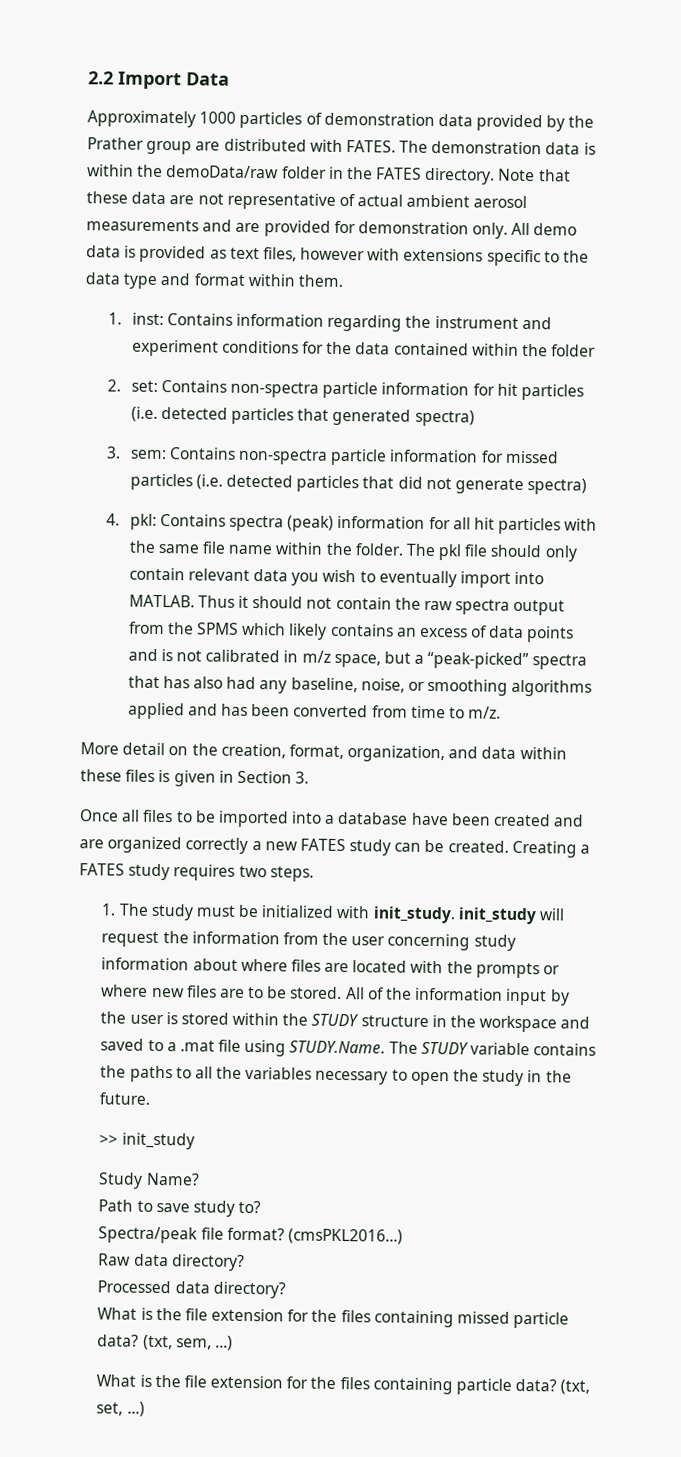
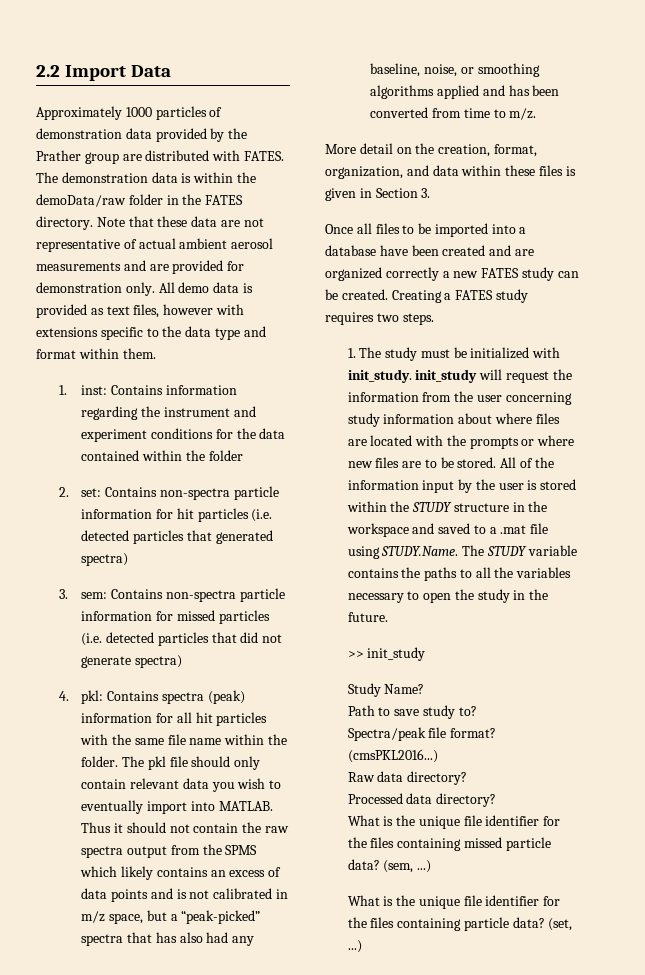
- What is the file extension for the files containing missed particle data?
+ What is the unique file identifier for the files containing missed particle data?
- (txt, sem, ...)
+ (sem, ...)
- What is the file extension for the files containing particle data?
+ What is the unique file identifier for the files containing particle data?
- (txt, set, ...)
+ (set, ...)

